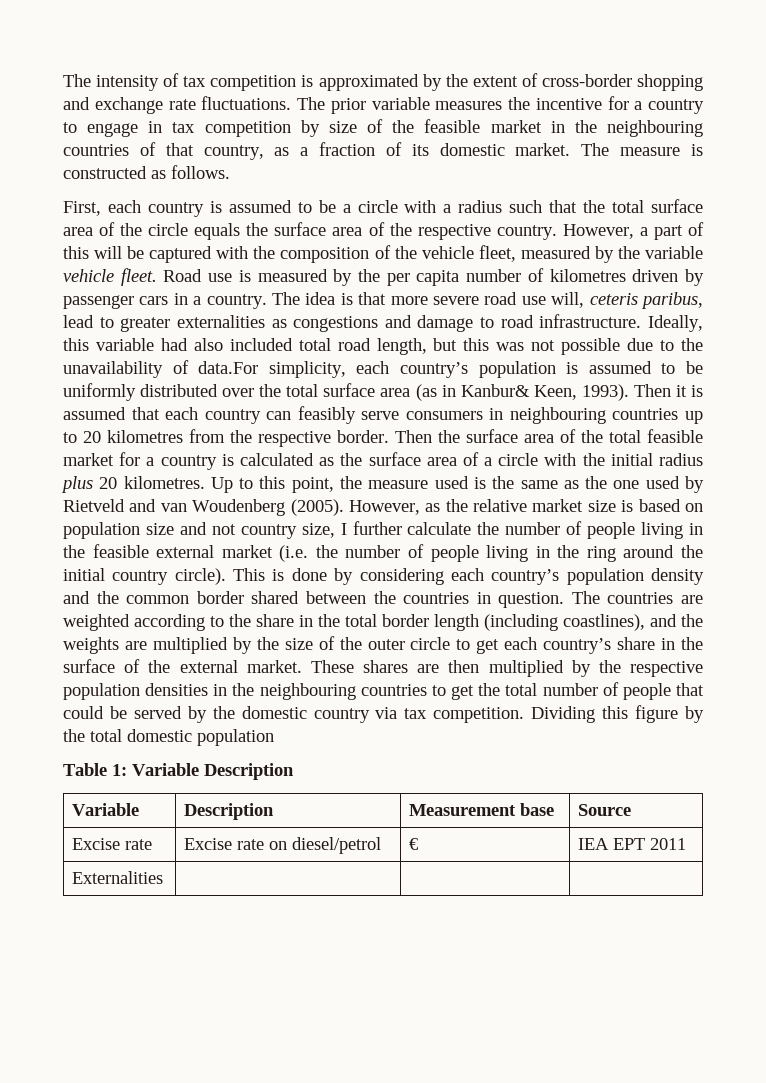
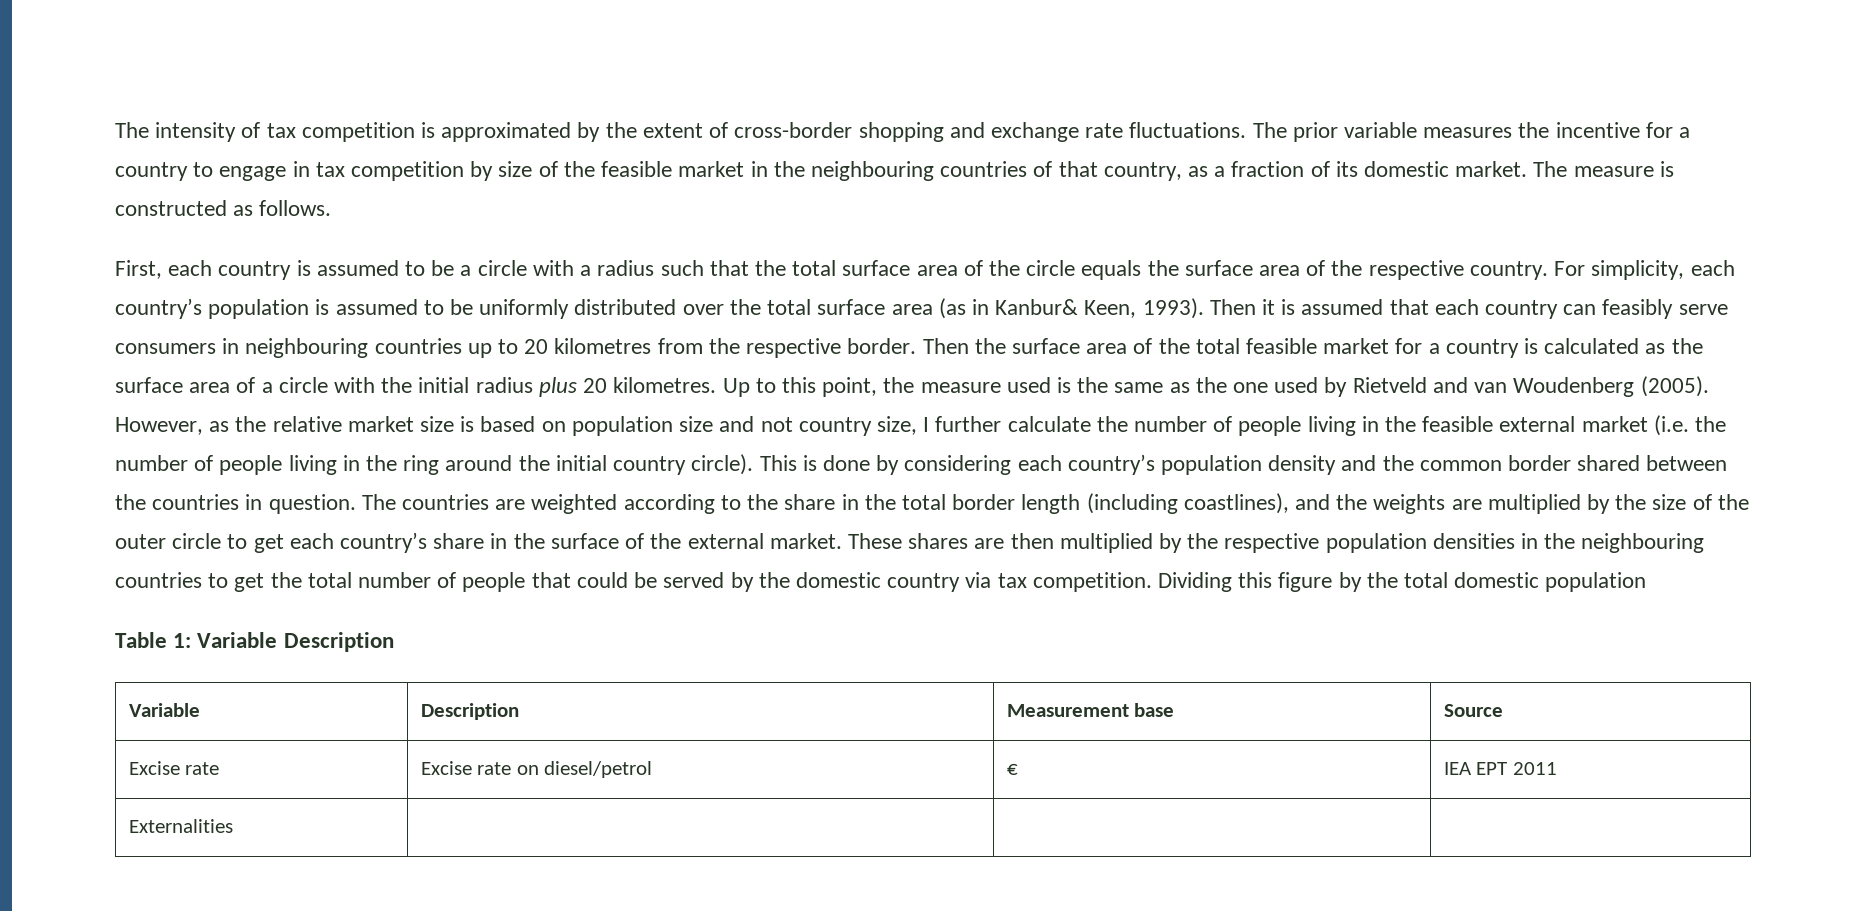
- However, a part of this will be captured with the composition of the vehicle fleet, measured by the variable vehicle fleet. Road use is measured by the per capita number of kilometres driven by passenger cars in a country. The idea is that more severe road use will, ceteris paribus, lead to greater externalities as congestions and damage to road infrastructure. Ideally, this variable had also included total road length, but this was not possible due to the unavailability of data.For simplicity, each country’s population is assumed to be uniformly distributed over the total surface area (as in Kanbur& Keen, 1993).
+ For simplicity, each country’s population is assumed to be uniformly distributed over the total surface area (as in Kanbur& Keen, 1993).

